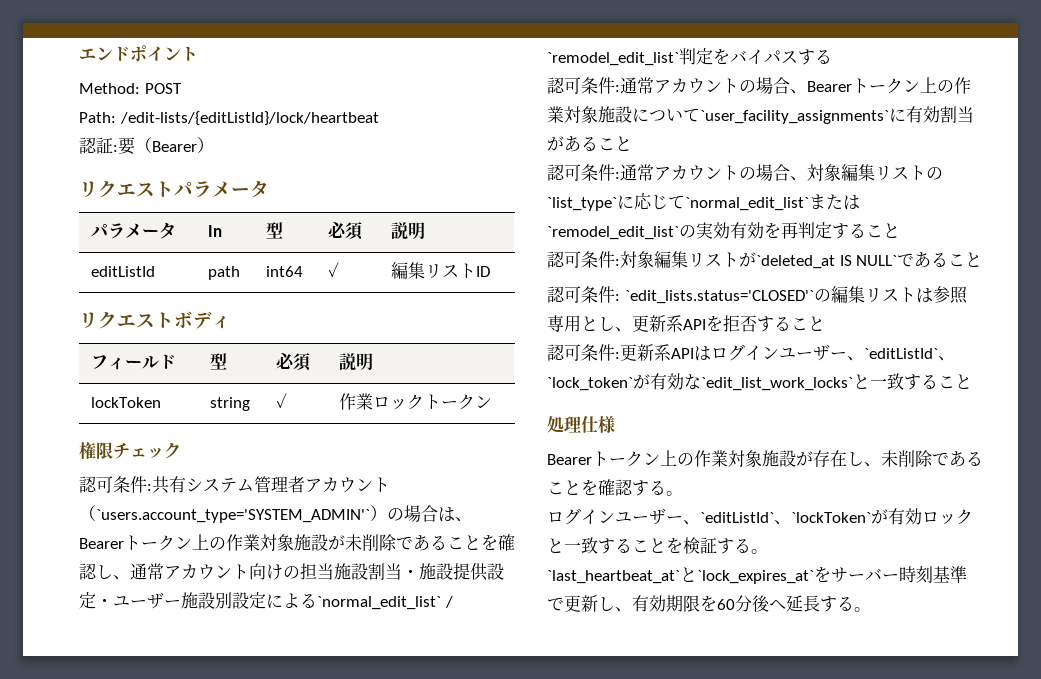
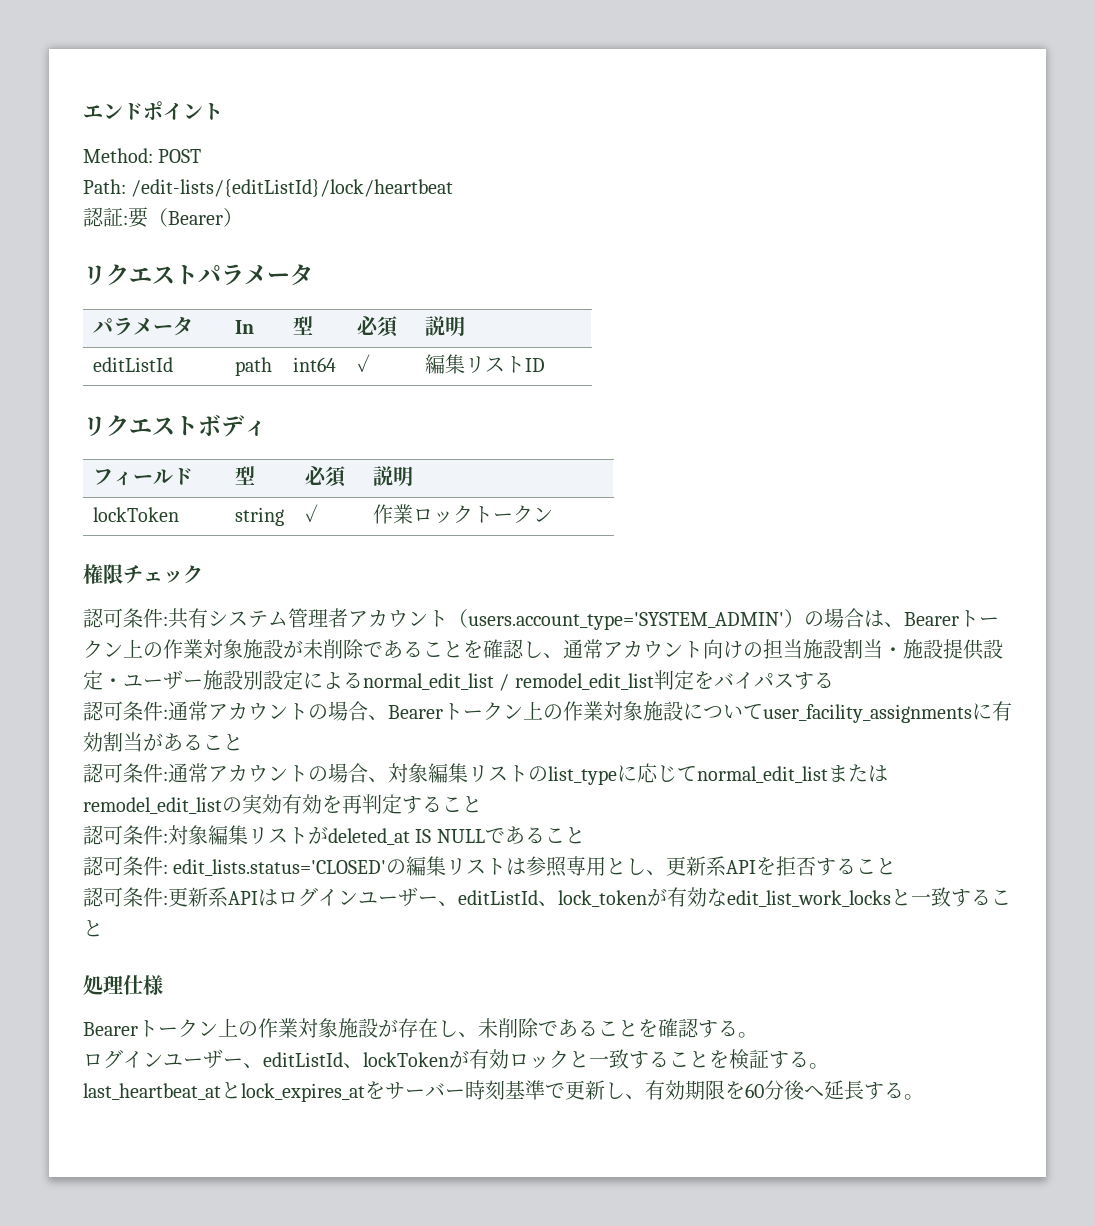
- 認可条件:共有システム管理者アカウント（`users.account_type='SYSTEM_ADMIN'`）の場合は、Bearerトークン上の作業対象施設が未削除であることを確認し、通常アカウント向けの担当施設割当・施設提供設定・ユーザー施設別設定による`normal_edit_list` / `remodel_edit_list`判定をバイパスする
+ 認可条件:共有システム管理者アカウント（users.account_type='SYSTEM_ADMIN'）の場合は、Bearerトークン上の作業対象施設が未削除であることを確認し、通常アカウント向けの担当施設割当・施設提供設定・ユーザー施設別設定によるnormal_edit_list / remodel_edit_list判定をバイパスする
- 認可条件:通常アカウントの場合、Bearerトークン上の作業対象施設について`user_facility_assignments`に有効割当があること
+ 認可条件:通常アカウントの場合、Bearerトークン上の作業対象施設についてuser_facility_assignmentsに有効割当があること
- 認可条件:通常アカウントの場合、対象編集リストの`list_type`に応じて`normal_edit_list`または`remodel_edit_list`の実効有効を再判定すること
+ 認可条件:通常アカウントの場合、対象編集リストのlist_typeに応じてnormal_edit_listまたはremodel_edit_listの実効有効を再判定すること
- 認可条件:対象編集リストが`deleted_at IS NULL`であること
+ 認可条件:対象編集リストがdeleted_at IS NULLであること
- 認可条件: `edit_lists.status='CLOSED'`の編集リストは参照専用とし、更新系APIを拒否すること
+ 認可条件: edit_lists.status='CLOSED'の編集リストは参照専用とし、更新系APIを拒否すること
- 認可条件:更新系APIはログインユーザー、`editListId`、`lock_token`が有効な`edit_list_work_locks`と一致すること
+ 認可条件:更新系APIはログインユーザー、editListId、lock_tokenが有効なedit_list_work_locksと一致すること
- ログインユーザー、`editListId`、`lockToken`が有効ロックと一致することを検証する。
+ ログインユーザー、editListId、lockTokenが有効ロックと一致することを検証する。
- `last_heartbeat_at`と`lock_expires_at`をサーバー時刻基準で更新し、有効期限を60分後へ延長する。
+ last_heartbeat_atとlock_expires_atをサーバー時刻基準で更新し、有効期限を60分後へ延長する。

